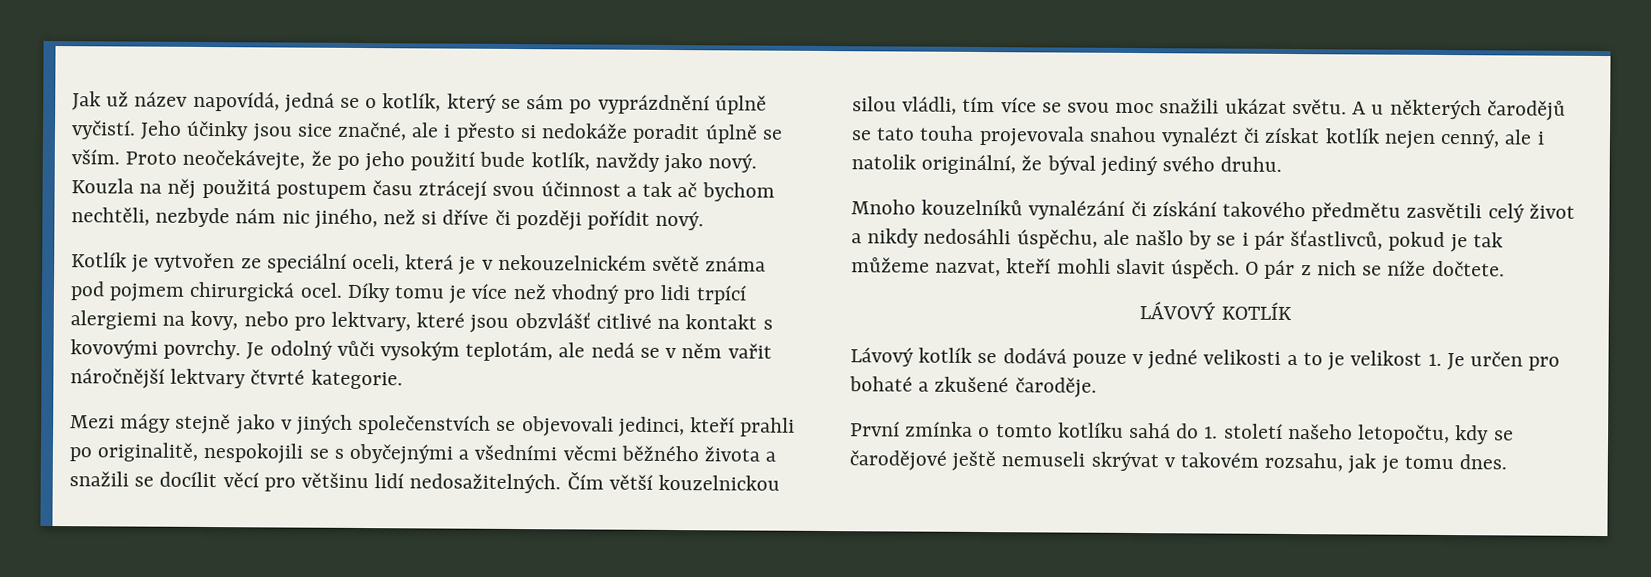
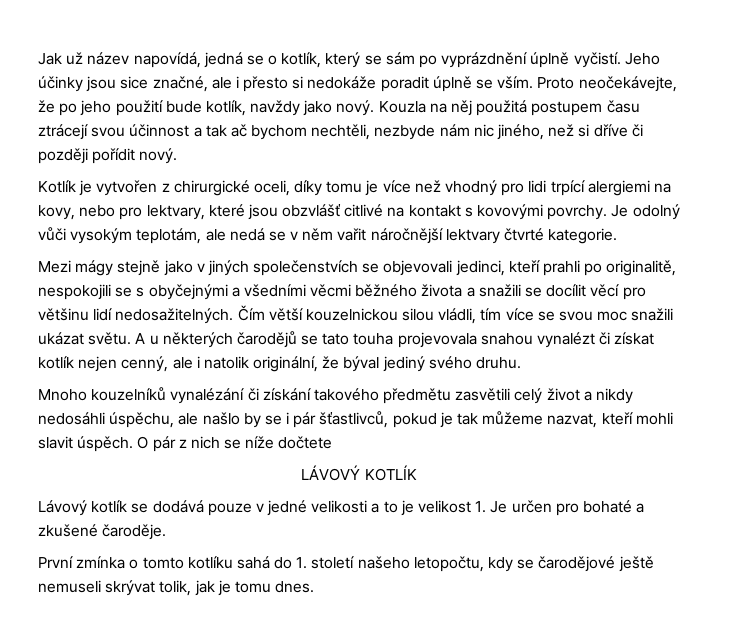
- Kotlík je vytvořen ze speciální oceli, která je v nekouzelnickém světě známa pod pojmem chirurgická ocel. Díky tomu je více než vhodný pro lidi trpící alergiemi na kovy, nebo pro lektvary, které jsou obzvlášť citlivé na kontakt s kovovými povrchy.
+ Kotlík je vytvořen z chirurgické oceli, díky tomu je více než vhodný pro lidi trpící alergiemi na kovy, nebo pro lektvary, které jsou obzvlášť citlivé na kontakt s kovovými povrchy.
- O pár z nich se níže dočtete.
+ O pár z nich se níže dočtete
- První zmínka o tomto kotlíku sahá do 1. století našeho letopočtu, kdy se čarodějové ještě nemuseli skrývat v takovém rozsahu, jak je tomu dnes.
+ První zmínka o tomto kotlíku sahá do 1. století našeho letopočtu, kdy se čarodějové ještě nemuseli skrývat tolik, jak je tomu dnes.

